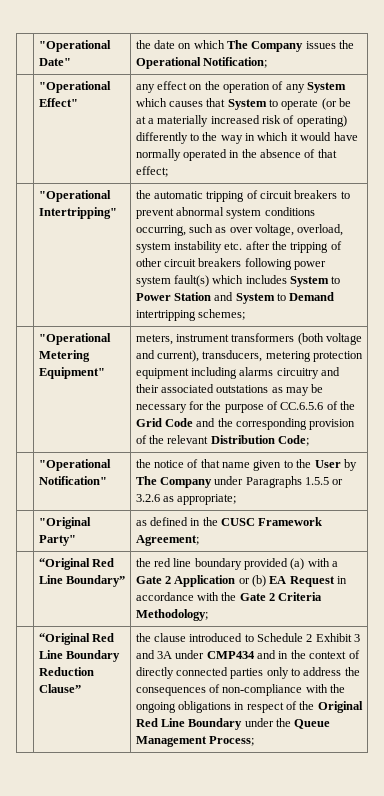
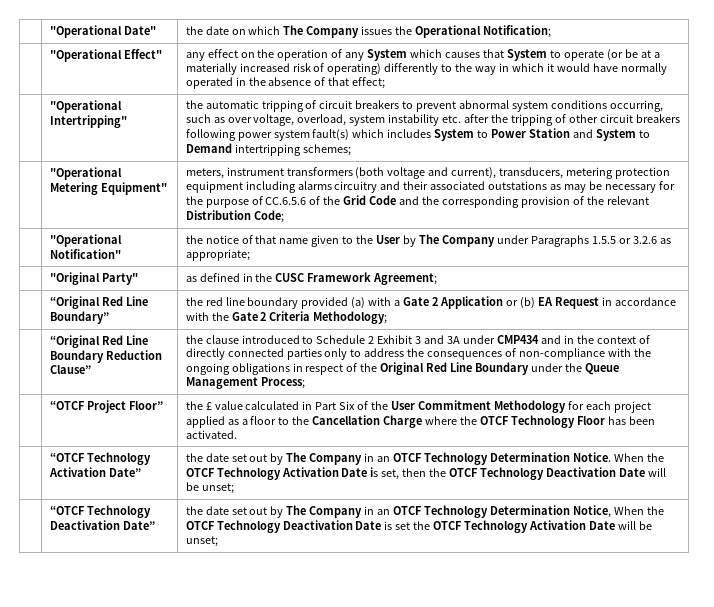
+ | “OTCF Project Floor” | the £ value calculated in Part Six of the User Commitment Methodology for each project applied as a floor to the Cancellation Charge where the OTCF Technology Floor has been activated.
+ | “OTCF Technology Activation Date” | the date set out by The Company in an OTCF Technology Determination Notice. When the OTCF Technology Activation Date is set, then the OTCF Technology Deactivation Date will be unset;
+ | “OTCF Technology Deactivation Date” | the date set out by The Company in an OTCF Technology Determination Notice, When the OTCF Technology Deactivation Date is set the OTCF Technology Activation Date will be unset;

